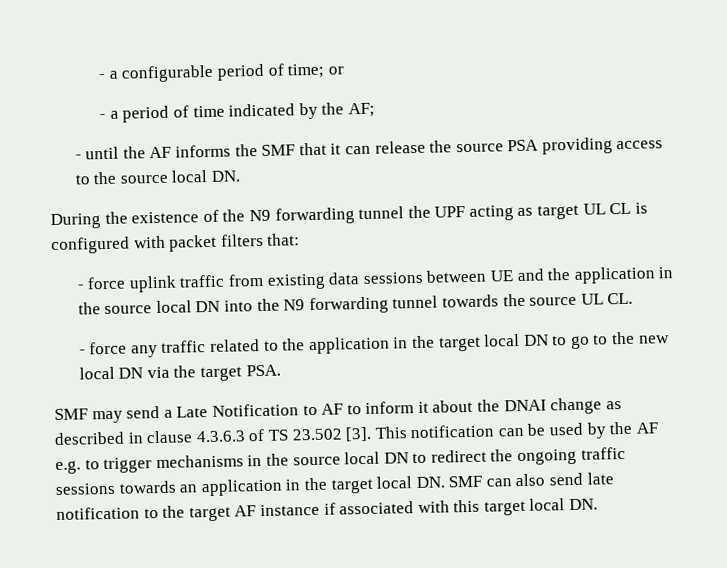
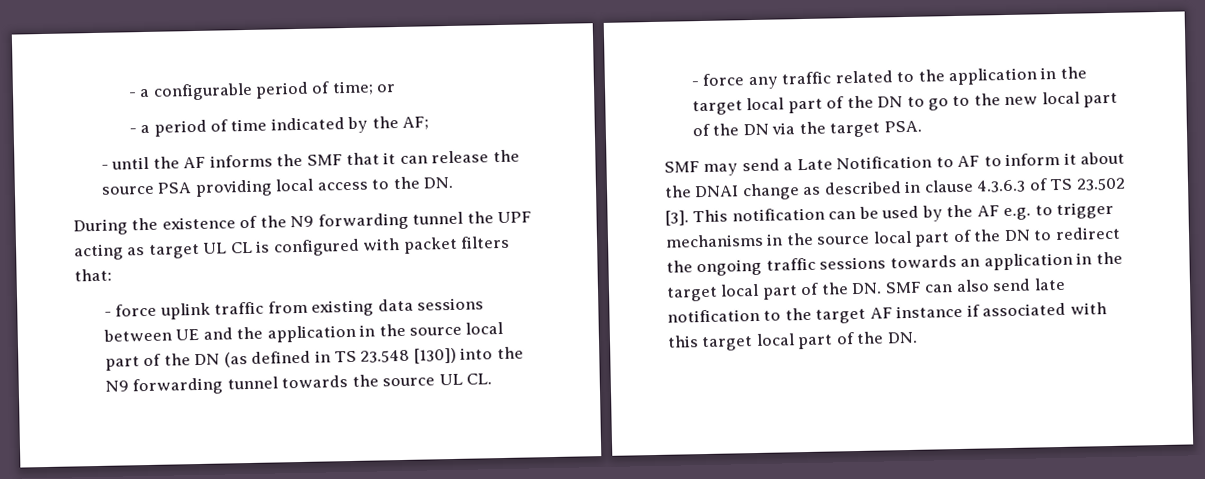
- - until the AF informs the SMF that it can release the source PSA providing access to the source local DN.
+ - until the AF informs the SMF that it can release the source PSA providing local access to the DN.
- - force uplink traffic from existing data sessions between UE and the application in the source local DN into the N9 forwarding tunnel towards the source UL CL.
+ - force uplink traffic from existing data sessions between UE and the application in the source local part of the DN (as defined in TS 23.548 [130]) into the N9 forwarding tunnel towards the source UL CL.
- - force any traffic related to the application in the target local DN to go to the new local DN via the target PSA.
+ - force any traffic related to the application in the target local part of the DN to go to the new local part of the DN via the target PSA.
- This notification can be used by the AF e.g. to trigger mechanisms in the source local DN to redirect the ongoing traffic sessions towards an application in the target local DN. SMF can also send late notification to the target AF instance if associated with this target local DN.
+ This notification can be used by the AF e.g. to trigger mechanisms in the source local part of the DN to redirect the ongoing traffic sessions towards an application in the target local part of the DN. SMF can also send late notification to the target AF instance if associated with this target local part of the DN.

